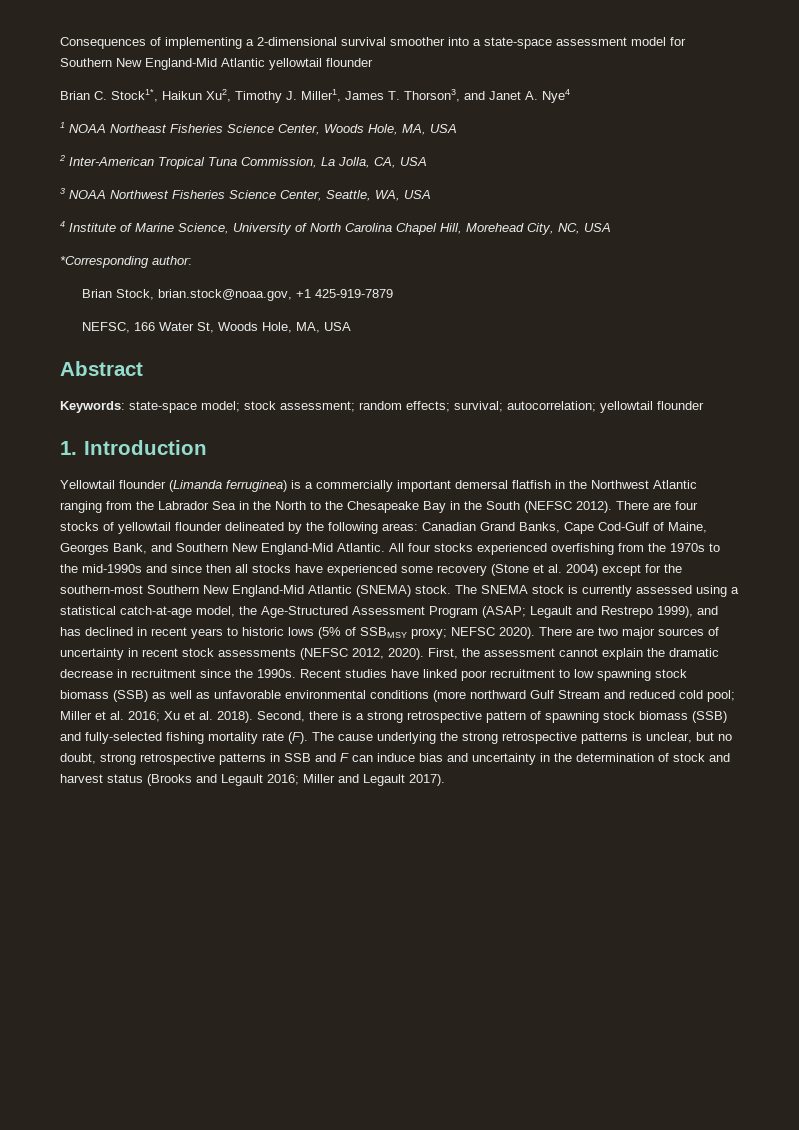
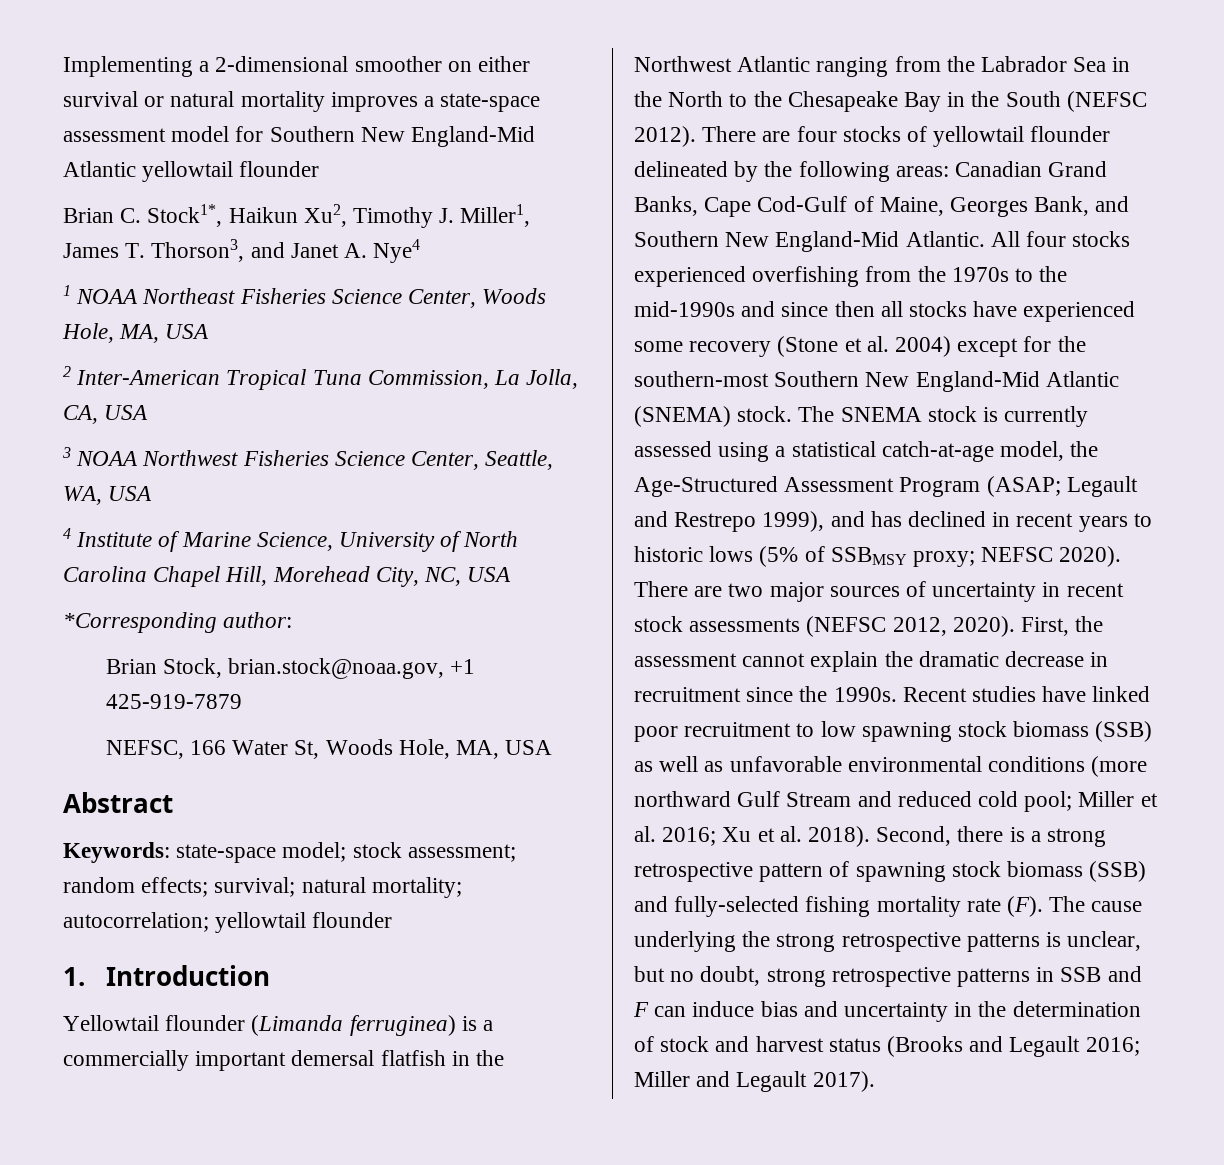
- Consequences of implementing a 2-dimensional survival smoother into a state-space assessment model for Southern New England-Mid Atlantic yellowtail flounder
+ Implementing a 2-dimensional smoother on either survival or natural mortality improves a state-space assessment model for Southern New England-Mid Atlantic yellowtail flounder
- Keywords: state-space model; stock assessment; random effects; survival; autocorrelation; yellowtail flounder
+ Keywords: state-space model; stock assessment; random effects; survival; natural mortality; autocorrelation; yellowtail flounder

